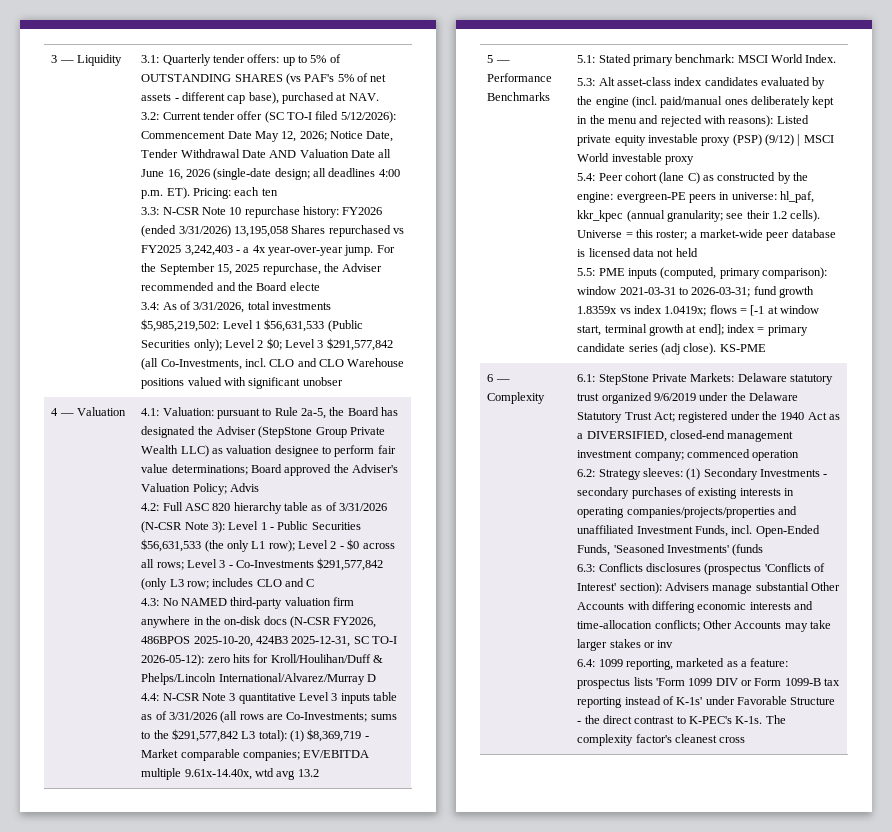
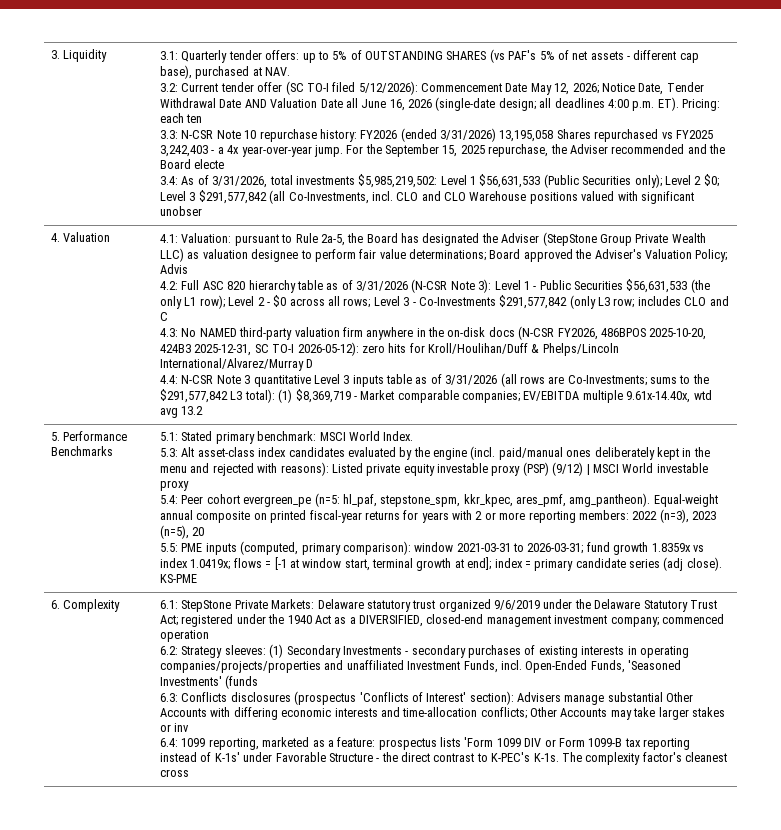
- 3 — Liquidity
+ 3. Liquidity
- 4 — Valuation
+ 4. Valuation
- 5 — Performance Benchmarks
+ 5. Performance Benchmarks
- 5.4: Peer cohort (lane C) as constructed by the engine: evergreen-PE peers in universe: hl_paf, kkr_kpec (annual granularity; see their 1.2 cells). Universe = this roster; a market-wide peer database is licensed data not held
+ 5.4: Peer cohort evergreen_pe (n=5: hl_paf, stepstone_spm, kkr_kpec, ares_pmf, amg_pantheon). Equal-weight annual composite on printed fiscal-year returns for years with 2 or more reporting members: 2022 (n=3), 2023 (n=5), 20
- 6 — Complexity
+ 6. Complexity

